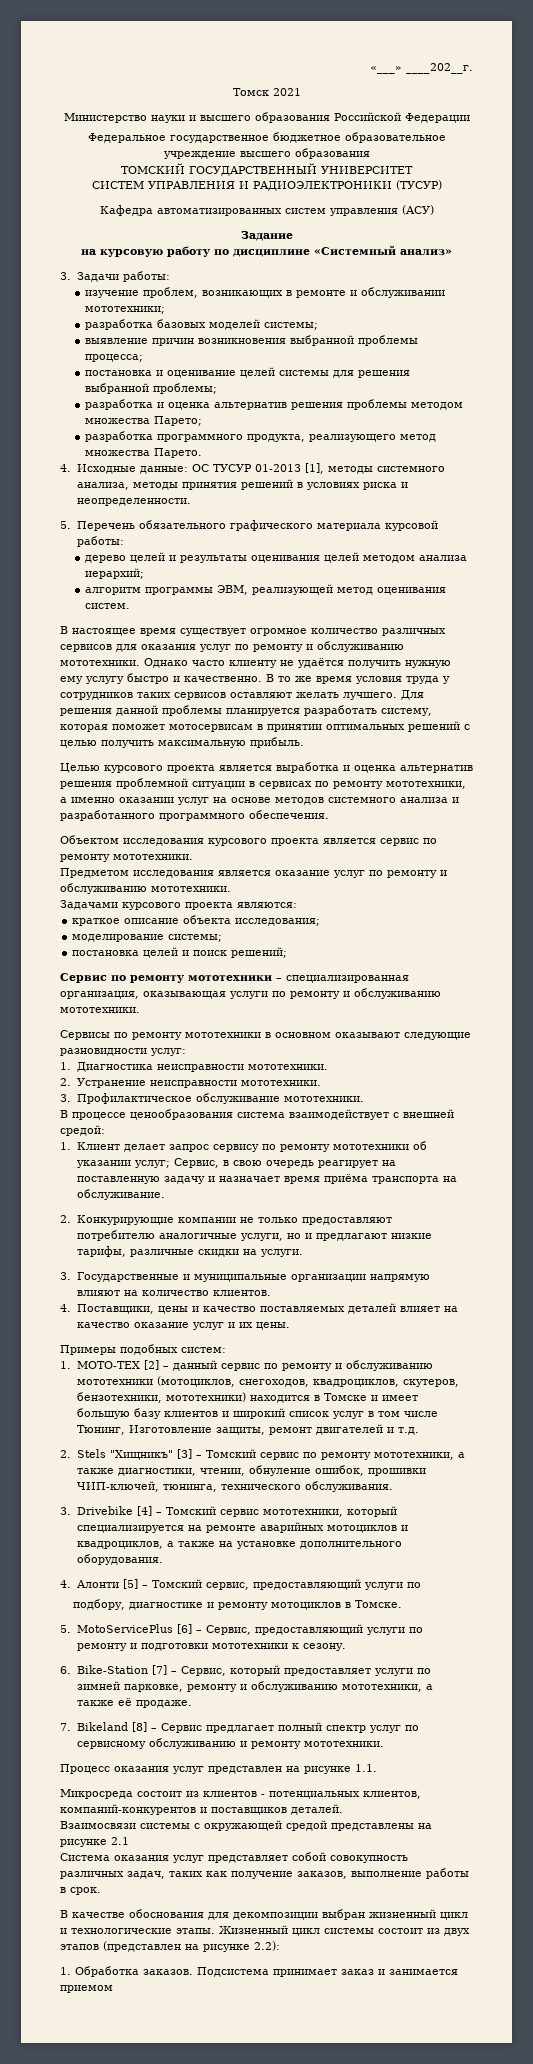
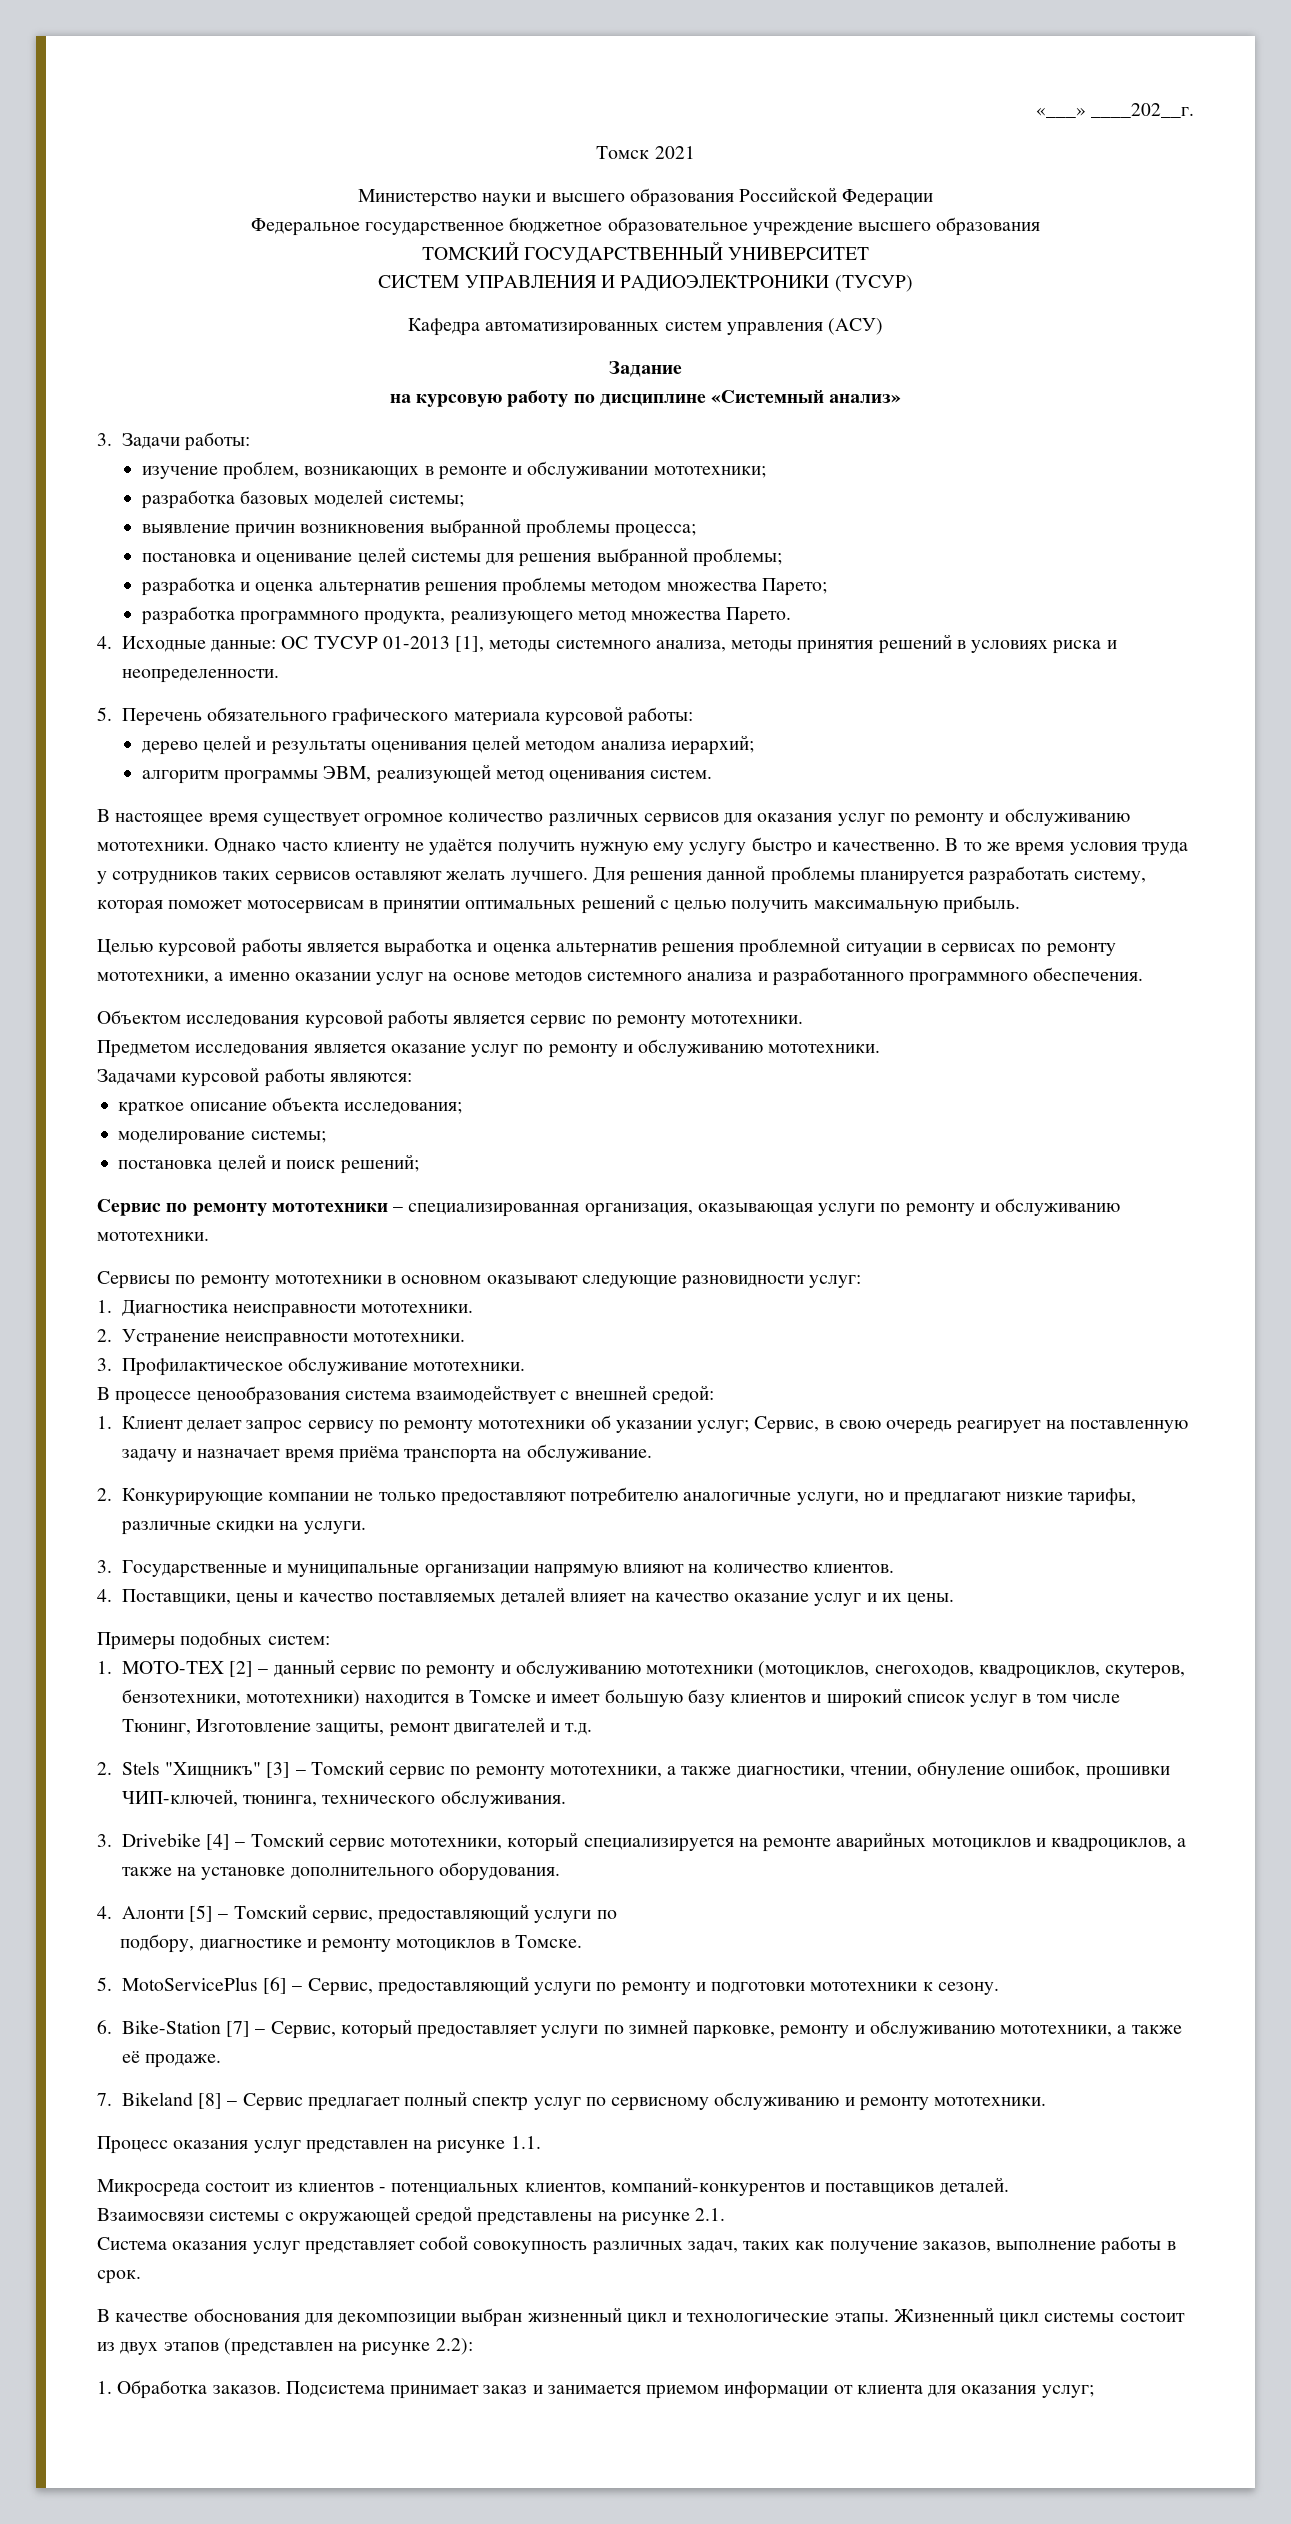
- Целью курсового проекта является выработка и оценка альтернатив решения проблемной ситуации в сервисах по ремонту мототехники, а именно оказании услуг на основе методов системного анализа и разработанного программного обеспечения.
+ Целью курсовой работы является выработка и оценка альтернатив решения проблемной ситуации в сервисах по ремонту мототехники, а именно оказании услуг на основе методов системного анализа и разработанного программного обеспечения.
- Объектом исследования курсового проекта является сервис по ремонту мототехники.
+ Объектом исследования курсовой работы является сервис по ремонту мототехники.
- Задачами курсового проекта являются:
+ Задачами курсовой работы являются:
- Взаимосвязи системы с окружающей средой представлены на рисунке 2.1
+ Взаимосвязи системы с окружающей средой представлены на рисунке 2.1.
- Подсистема принимает заказ и занимается приемом
+ Подсистема принимает заказ и занимается приемом информации от клиента для оказания услуг;

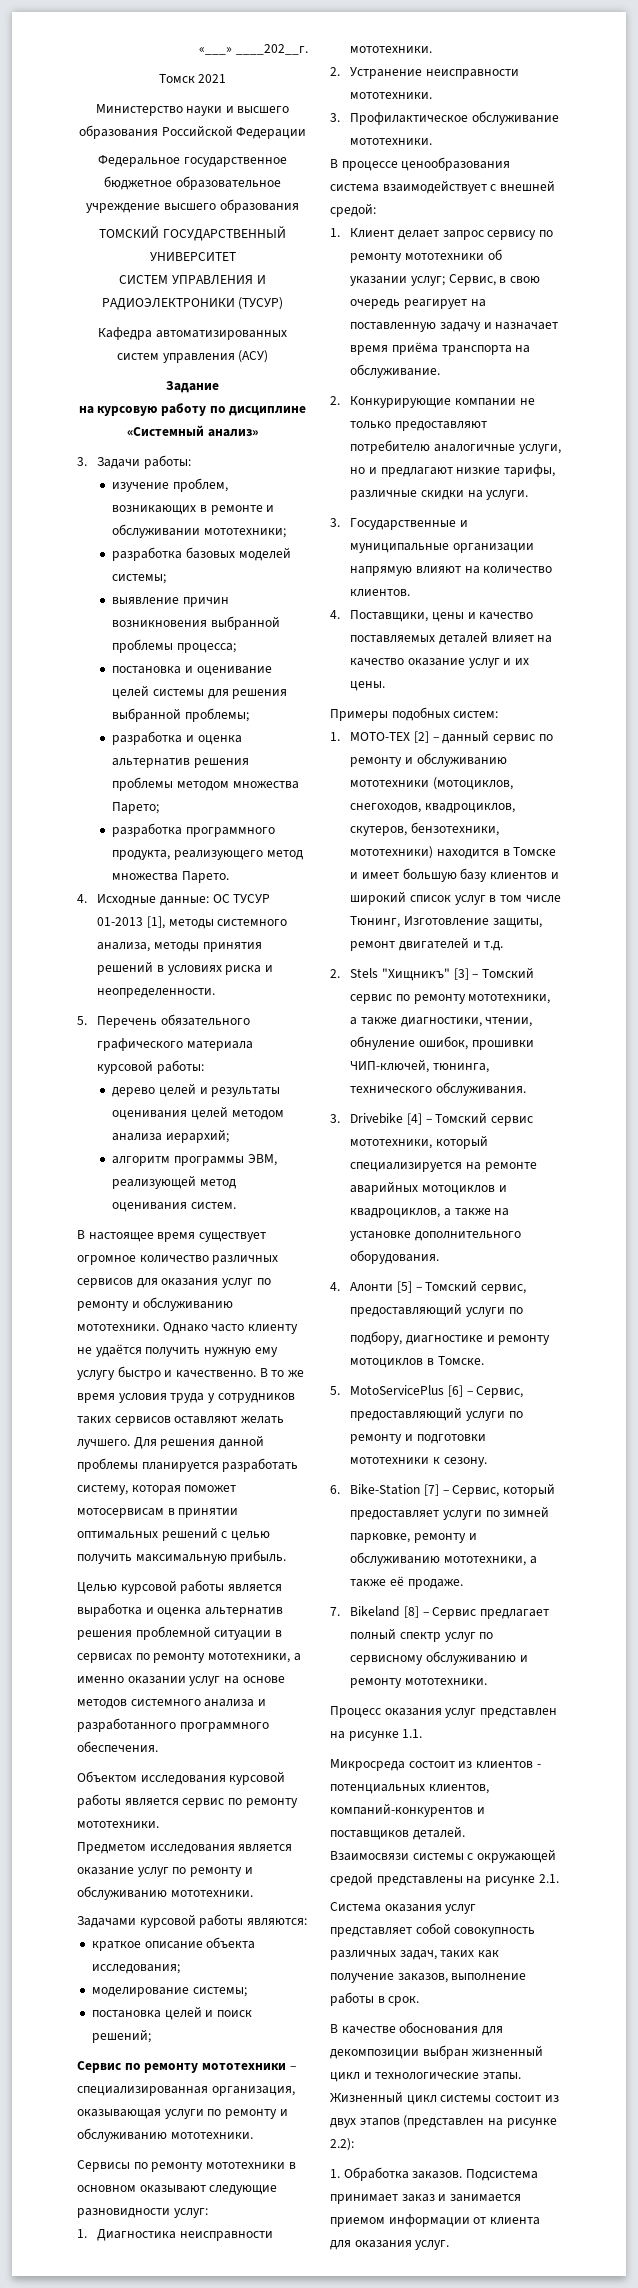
- Подсистема принимает заказ и занимается приемом информации от клиента для оказания услуг;
+ Подсистема принимает заказ и занимается приемом информации от клиента для оказания услуг.

